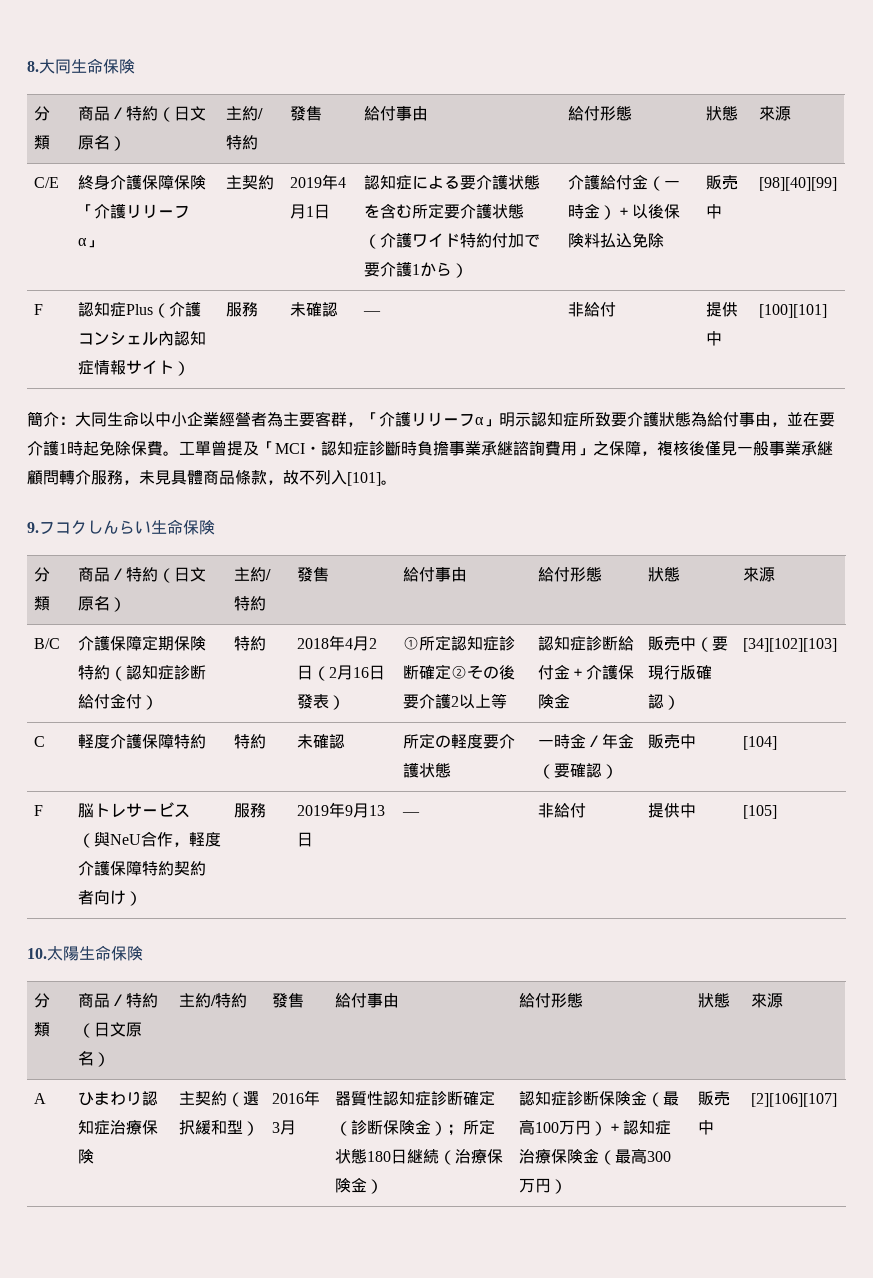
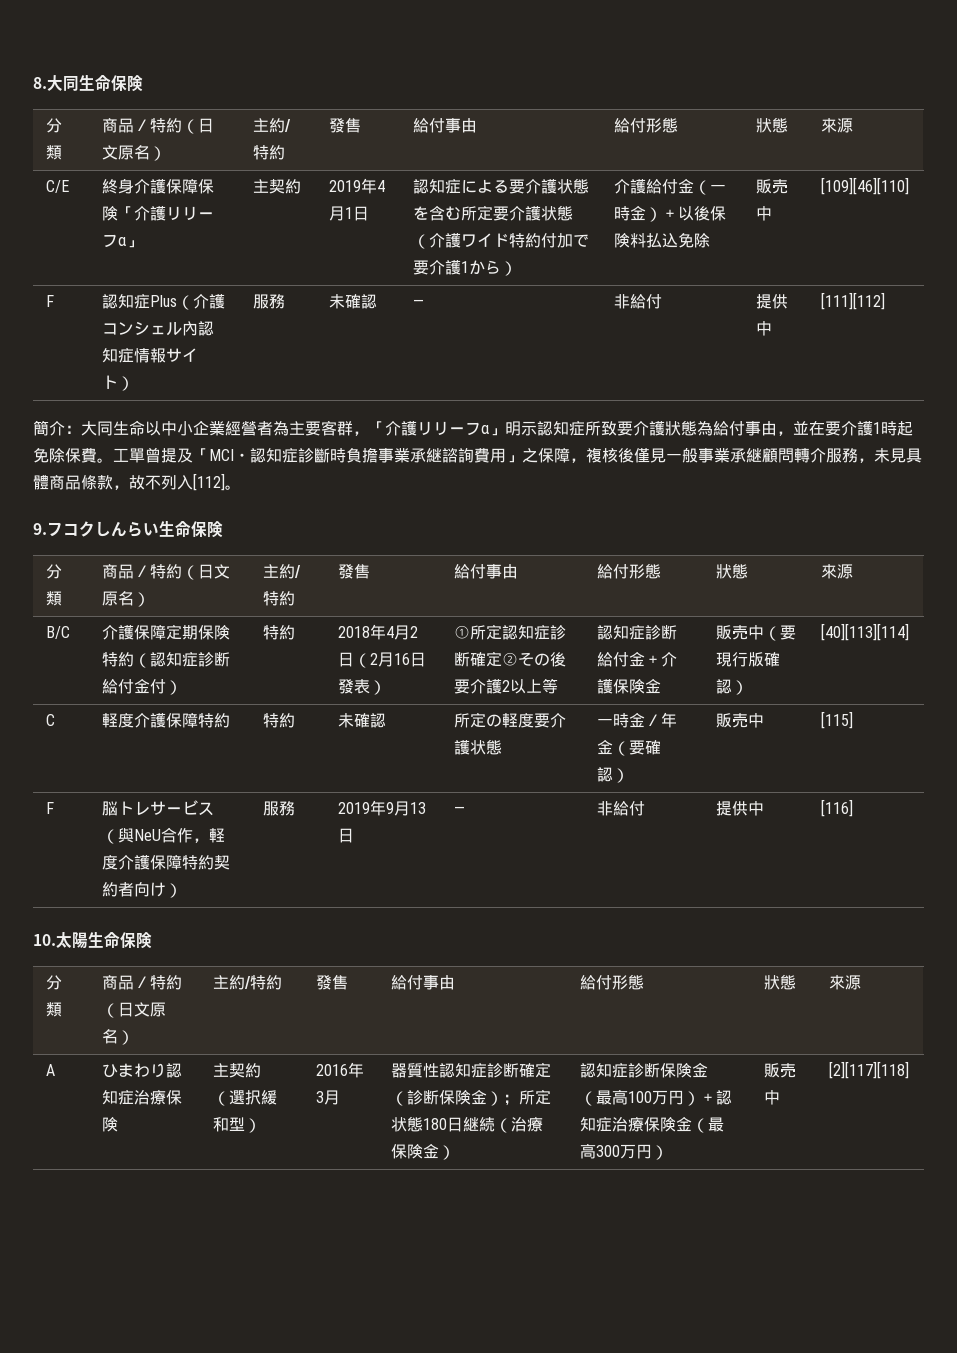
- [98][40][99]
+ [109][46][110]
- F | 認知症Plus（介護コンシェル內認知症情報サイト） | 服務 | 未確認 | — | 非給付 | 提供中 | [100][101]
+ F | 認知症Plus（介護コンシェル內認知症情報サイト） | 服務 | 未確認 | — | 非給付 | 提供中 | [111][112]
- 工單曾提及「MCI・認知症診斷時負擔事業承継諮詢費用」之保障，複核後僅見一般事業承継顧問轉介服務，未見具體商品條款，故不列入[101]。
+ 工單曾提及「MCI・認知症診斷時負擔事業承継諮詢費用」之保障，複核後僅見一般事業承継顧問轉介服務，未見具體商品條款，故不列入[112]。
- [34][102][103]
+ [40][113][114]
- C | 軽度介護保障特約 | 特約 | 未確認 | 所定の軽度要介護状態 | 一時金／年金（要確認） | 販売中 | [104]
+ C | 軽度介護保障特約 | 特約 | 未確認 | 所定の軽度要介護状態 | 一時金／年金（要確認） | 販売中 | [115]
- F | 脳トレサービス（與NeU合作，軽度介護保障特約契約者向け） | 服務 | 2019年9月13日 | — | 非給付 | 提供中 | [105]
+ F | 脳トレサービス（與NeU合作，軽度介護保障特約契約者向け） | 服務 | 2019年9月13日 | — | 非給付 | 提供中 | [116]
- [2][106][107]
+ [2][117][118]

